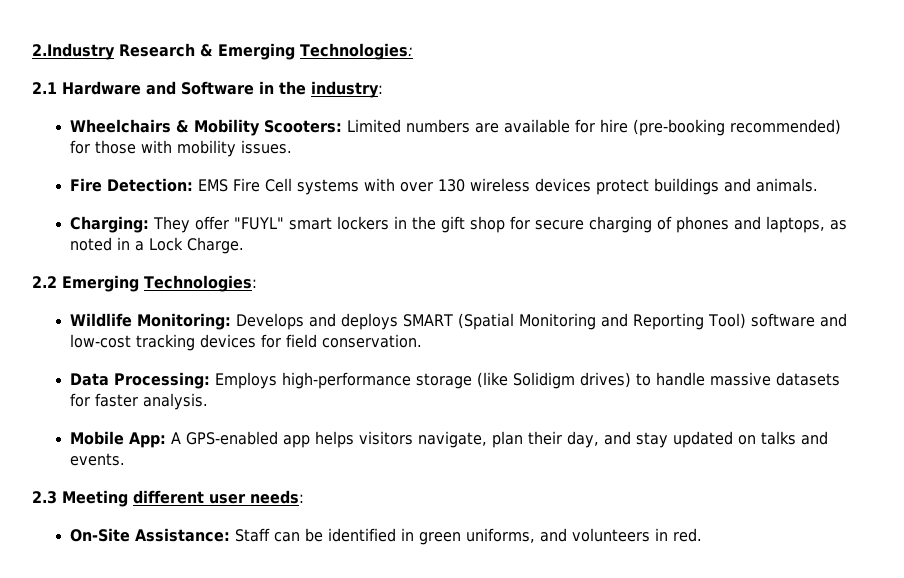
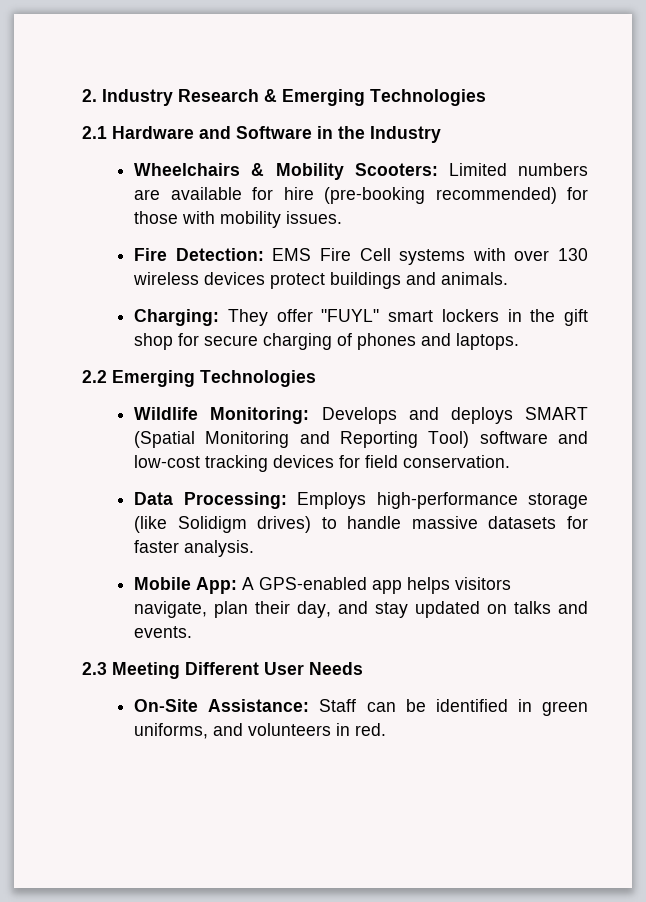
- 2.Industry Research & Emerging Technologies:
+ 2. Industry Research & Emerging Technologies
- 2.1 Hardware and Software in the industry:
+ 2.1 Hardware and Software in the Industry
- Charging: They offer "FUYL" smart lockers in the gift shop for secure charging of phones and laptops, as noted in a Lock Charge.
+ Charging: They offer "FUYL" smart lockers in the gift shop for secure charging of phones and laptops.
- 2.2 Emerging Technologies:
+ 2.2 Emerging Technologies
- 2.3 Meeting different user needs:
+ 2.3 Meeting Different User Needs

